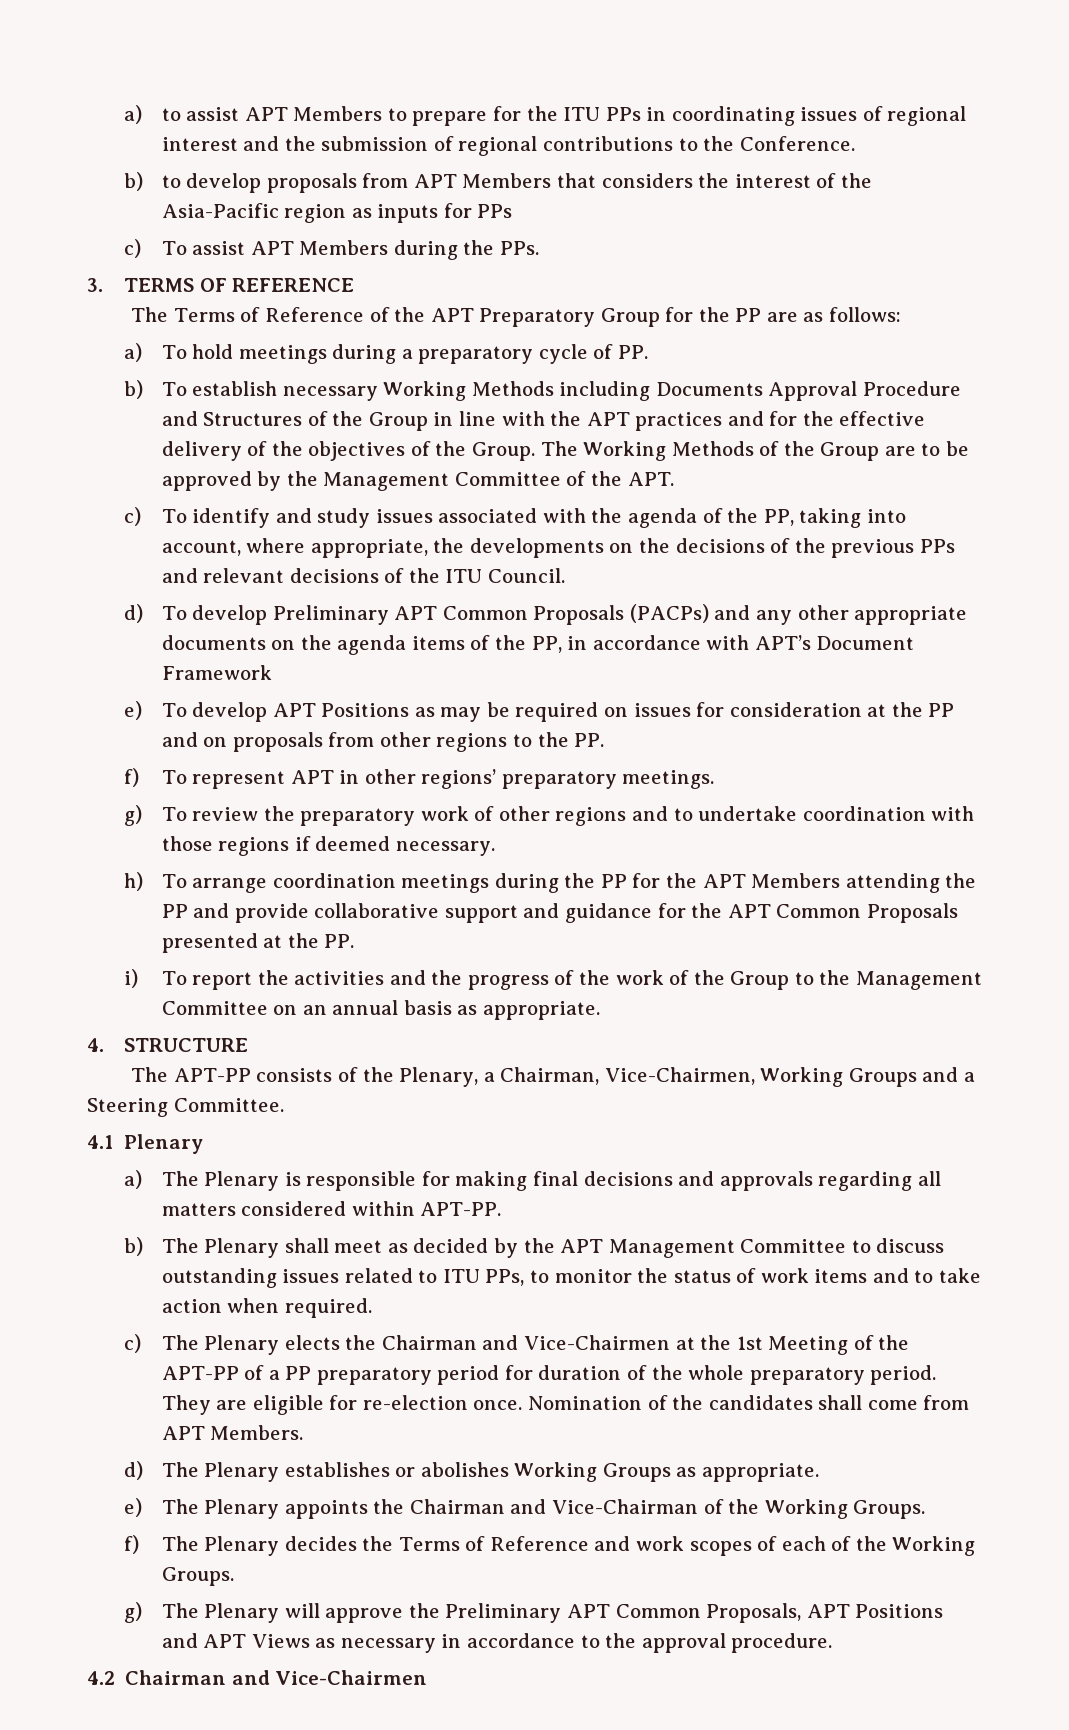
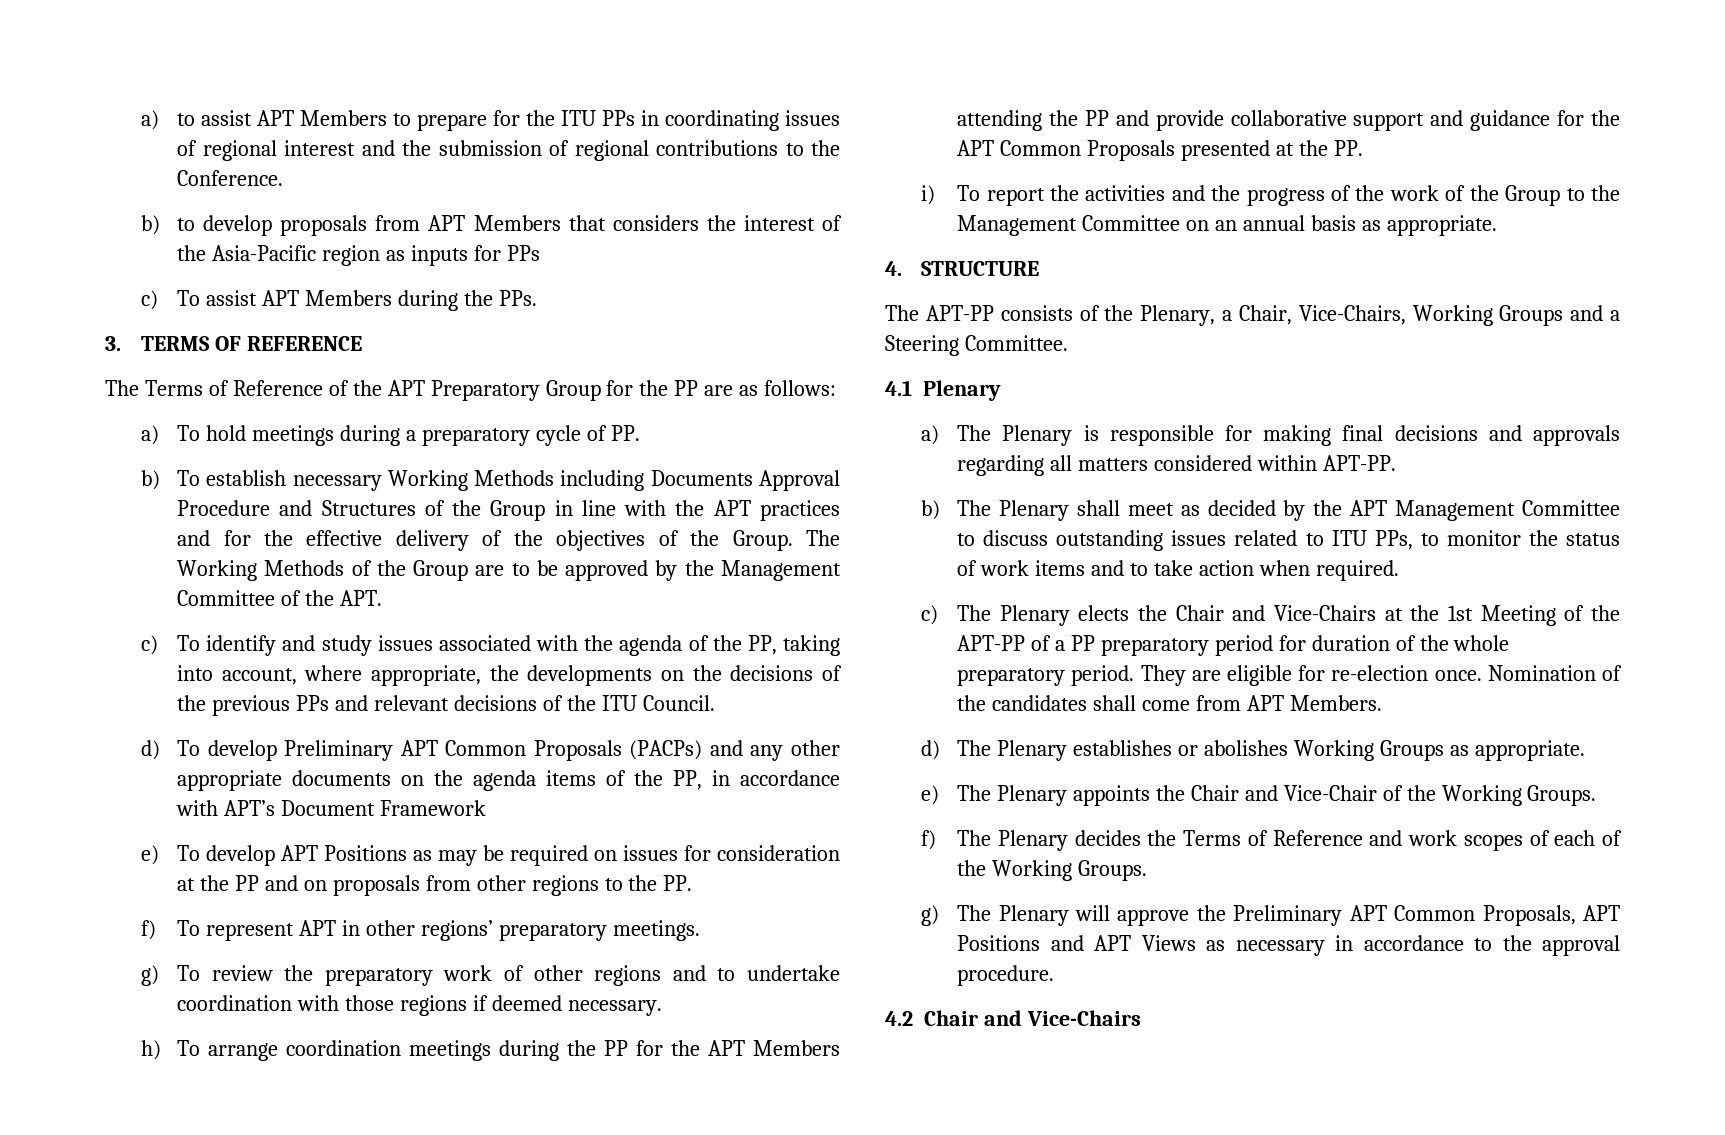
- The APT-PP consists of the Plenary, a Chairman, Vice-Chairmen, Working Groups and a Steering Committee.
+ The APT-PP consists of the Plenary, a Chair, Vice-Chairs, Working Groups and a Steering Committee.
- c) The Plenary elects the Chairman and Vice-Chairmen at the 1st Meeting of the APT-PP of a PP preparatory period for duration of the whole preparatory period.
+ c) The Plenary elects the Chair and Vice-Chairs at the 1st Meeting of the APT-PP of a PP preparatory period for duration of the whole preparatory period.
- e) The Plenary appoints the Chairman and Vice-Chairman of the Working Groups.
+ e) The Plenary appoints the Chair and Vice-Chair of the Working Groups.
- 4.2 Chairman and Vice-Chairmen
+ 4.2 Chair and Vice-Chairs

